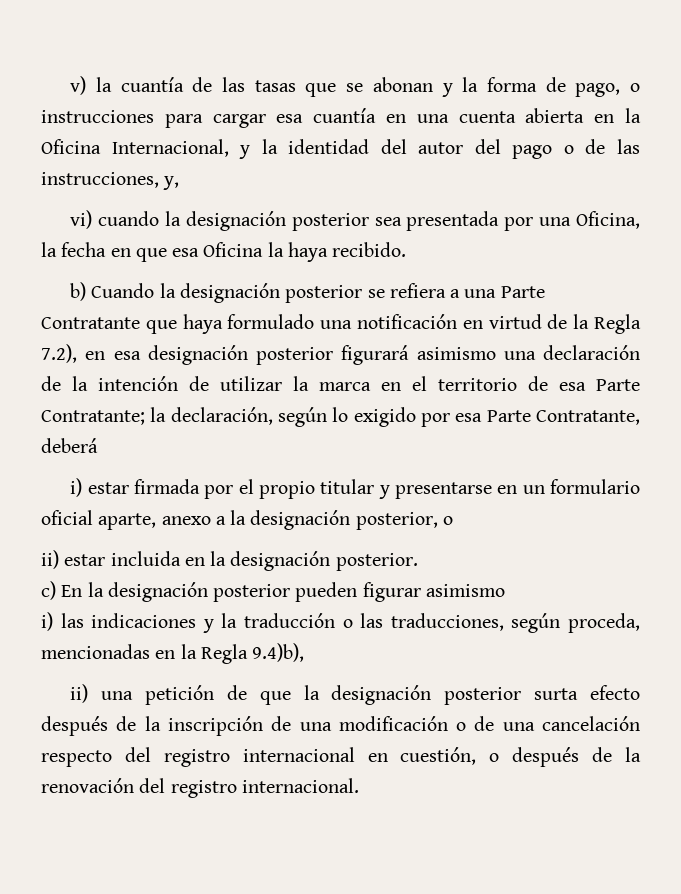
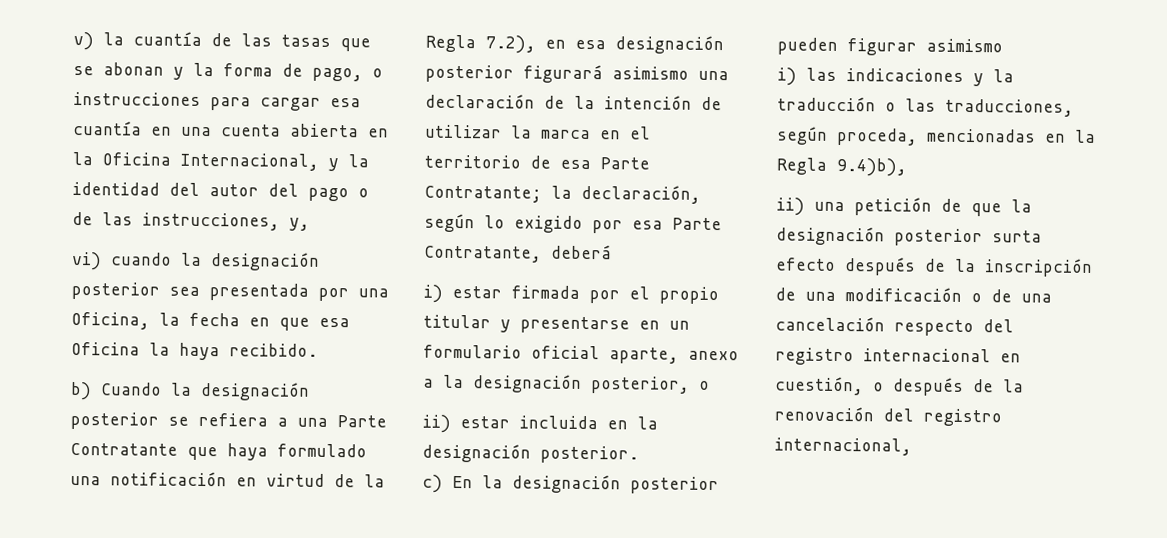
- ii) una petición de que la designación posterior surta efecto después de la inscripción de una modificación o de una cancelación respecto del registro internacional en cuestión, o después de la renovación del registro internacional.
+ ii) una petición de que la designación posterior surta efecto después de la inscripción de una modificación o de una cancelación respecto del registro internacional en cuestión, o después de la renovación del registro internacional,

